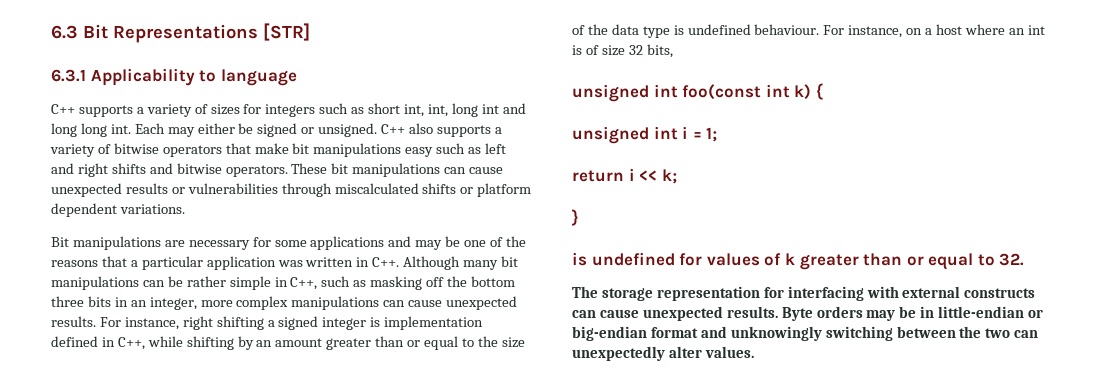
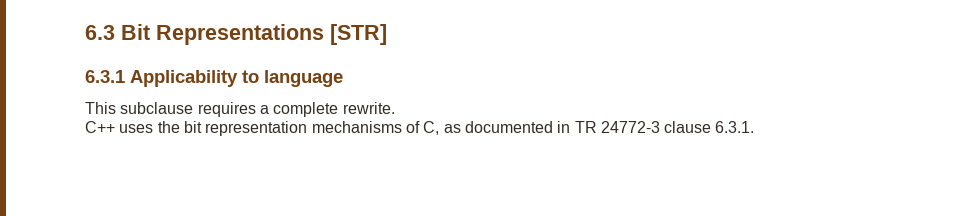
- C++ supports a variety of sizes for integers such as short int, int, long int and long long int. Each may either be signed or unsigned. C++ also supports a variety of bitwise operators that make bit manipulations easy such as left and right shifts and bitwise operators. These bit manipulations can cause unexpected results or vulnerabilities through miscalculated shifts or platform dependent variations.
- Bit manipulations are necessary for some applications and may be one of the reasons that a particular application was written in C++. Although many bit manipulations can be rather simple in C++, such as masking off the bottom three bits in an integer, more complex manipulations can cause unexpected results. For instance, right shifting a signed integer is implementation defined in C++, while shifting by an amount greater than or equal to the size of the data type is undefined behaviour. For instance, on a host where an int is of size 32 bits,
- unsigned int foo(const int k) {
- unsigned int i = 1;
- return i << k;
- }
- is undefined for values of k greater than or equal to 32.
- The storage representation for interfacing with external constructs can cause unexpected results. Byte orders may be in little-endian or big-endian format and unknowingly switching between the two can unexpectedly alter values.
+ This subclause requires a complete rewrite.
+ C++ uses the bit representation mechanisms of C, as documented in TR 24772-3 clause 6.3.1.

